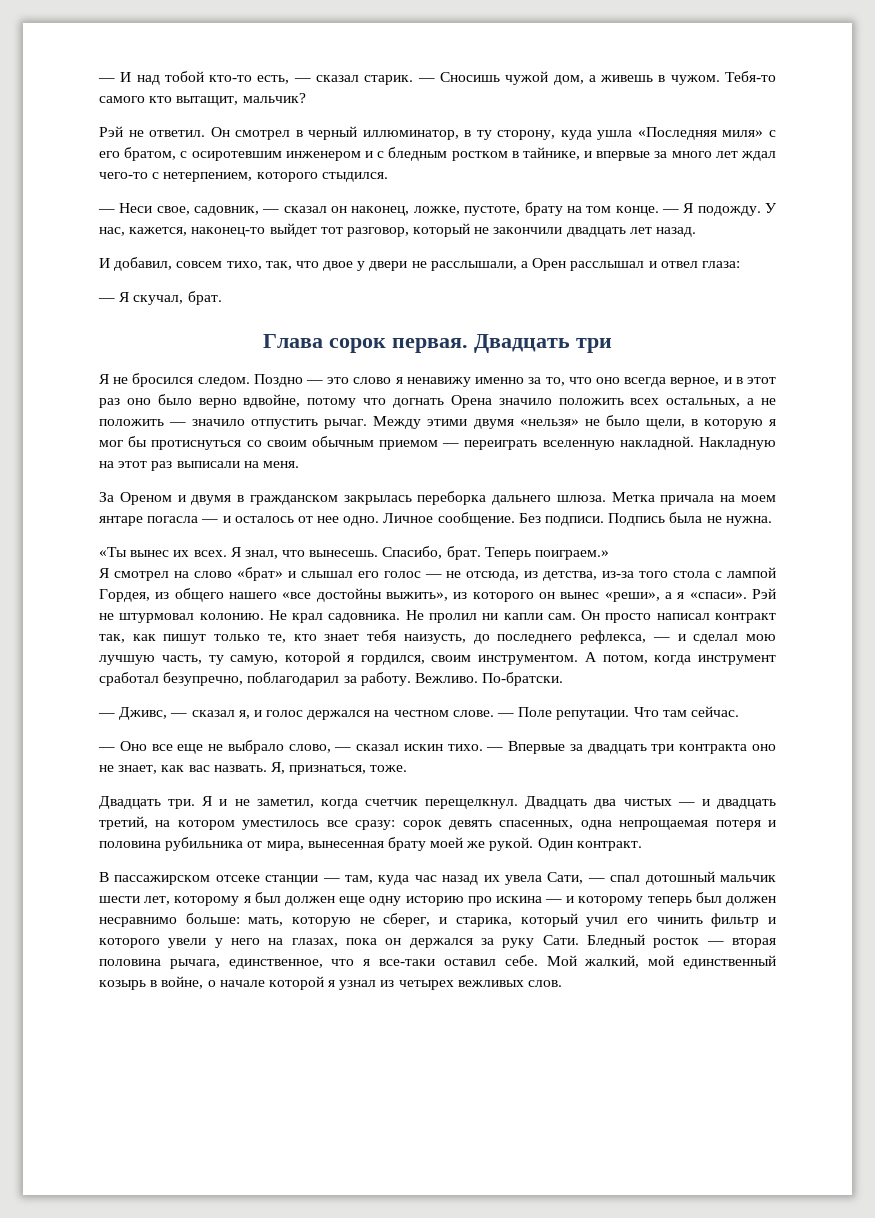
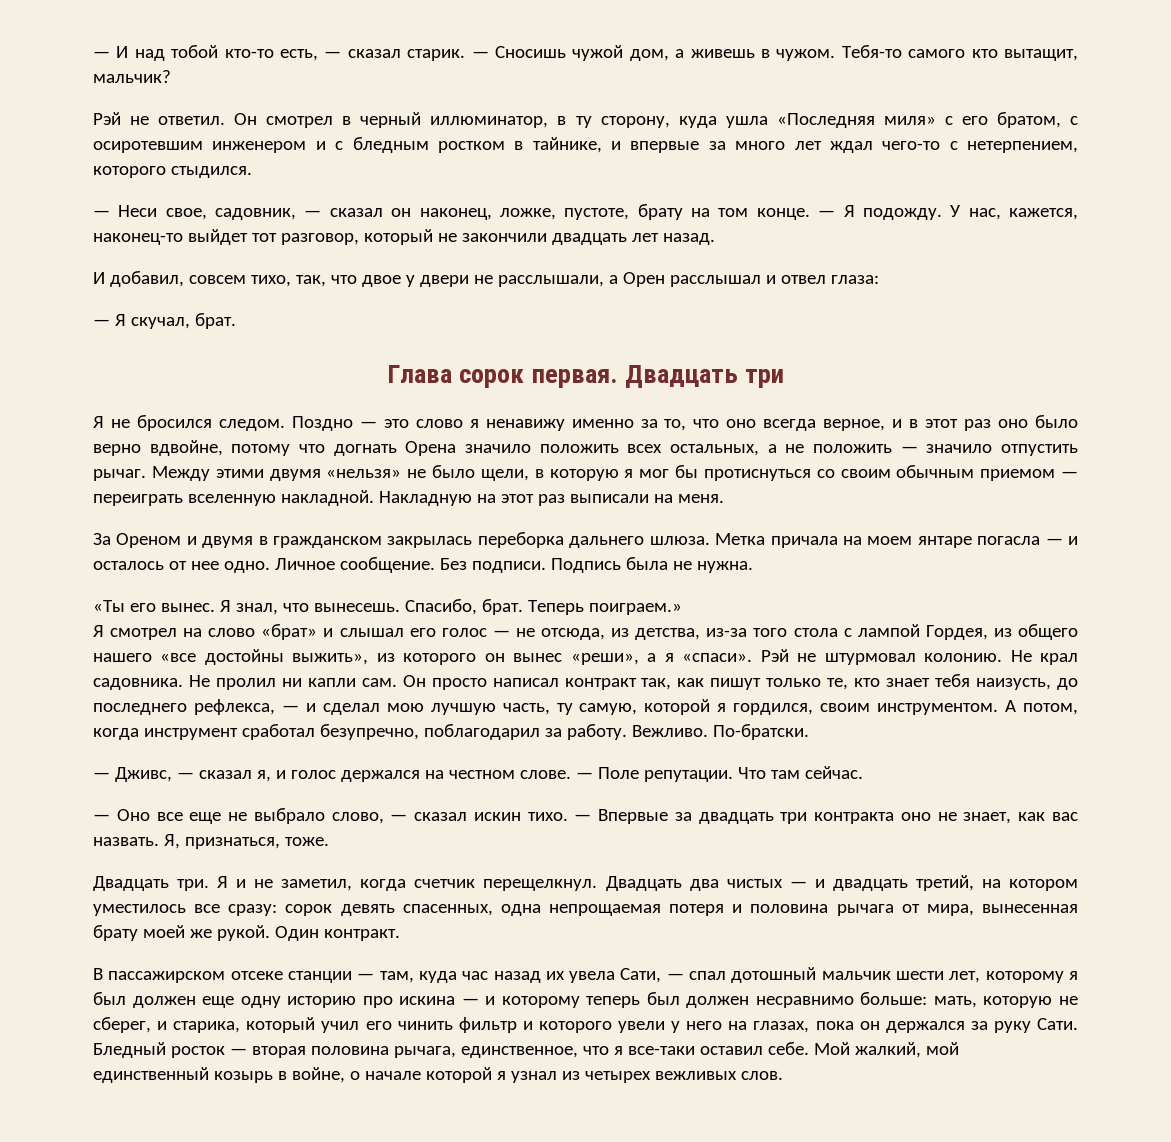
- «Ты вынес их всех.
+ «Ты его вынес.
- Двадцать два чистых — и двадцать третий, на котором уместилось все сразу: сорок девять спасенных, одна непрощаемая потеря и половина рубильника от мира, вынесенная брату моей же рукой.
+ Двадцать два чистых — и двадцать третий, на котором уместилось все сразу: сорок девять спасенных, одна непрощаемая потеря и половина рычага от мира, вынесенная брату моей же рукой.

